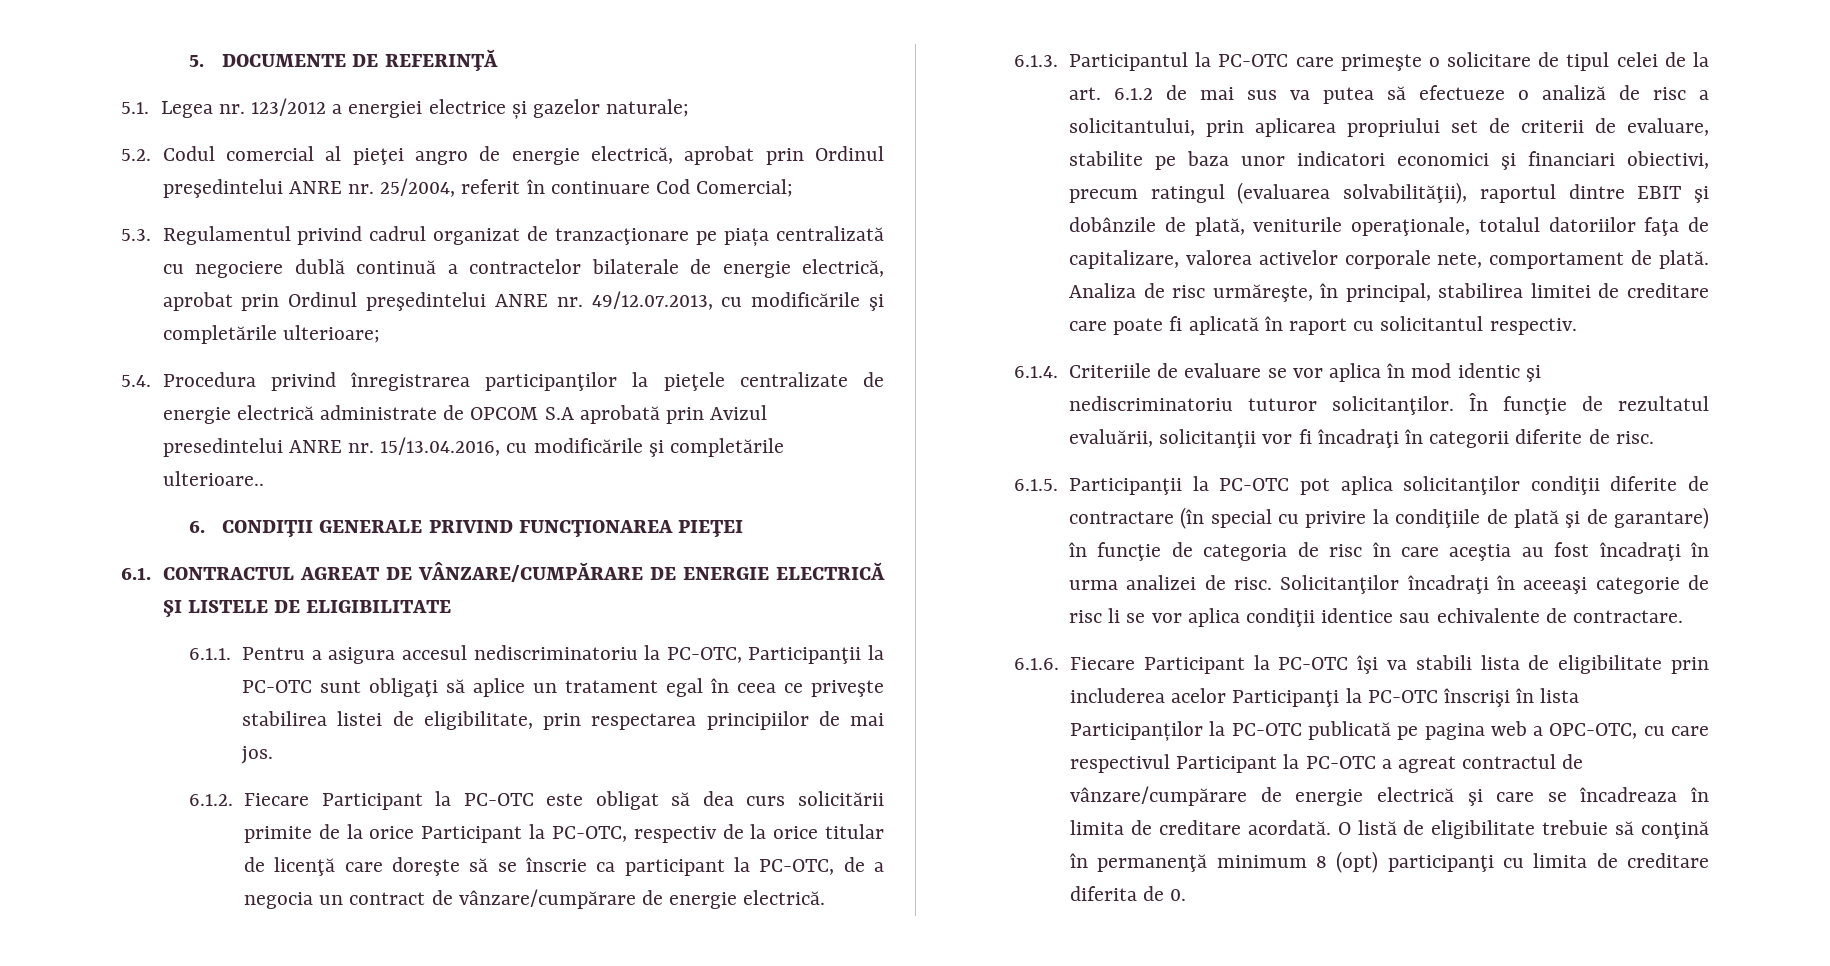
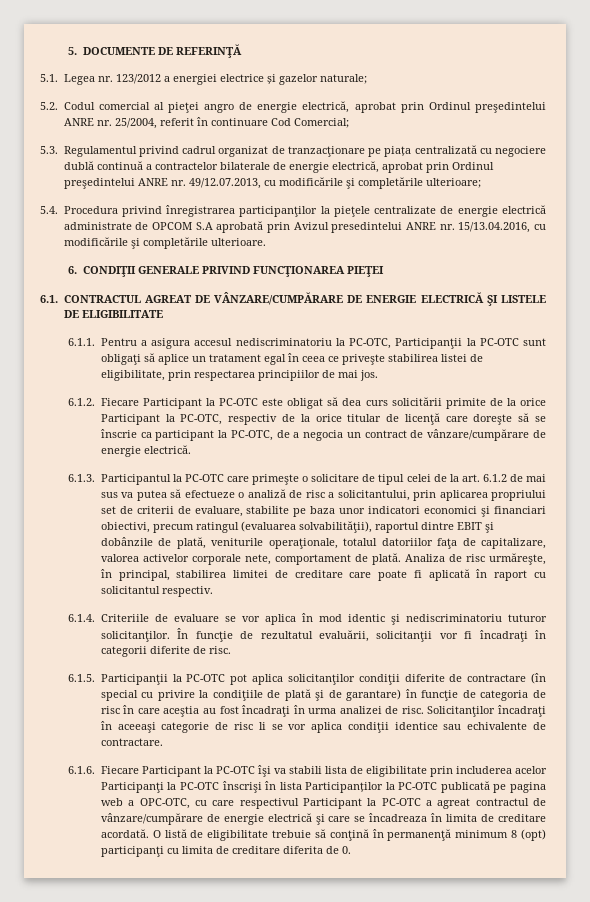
- 5.4. Procedura privind înregistrarea participanţilor la pieţele centralizate de energie electrică administrate de OPCOM S.A aprobată prin Avizul presedintelui ANRE nr. 15/13.04.2016, cu modificările şi completările ulterioare..
+ 5.4. Procedura privind înregistrarea participanţilor la pieţele centralizate de energie electrică administrate de OPCOM S.A aprobată prin Avizul presedintelui ANRE nr. 15/13.04.2016, cu modificările şi completările ulterioare.

